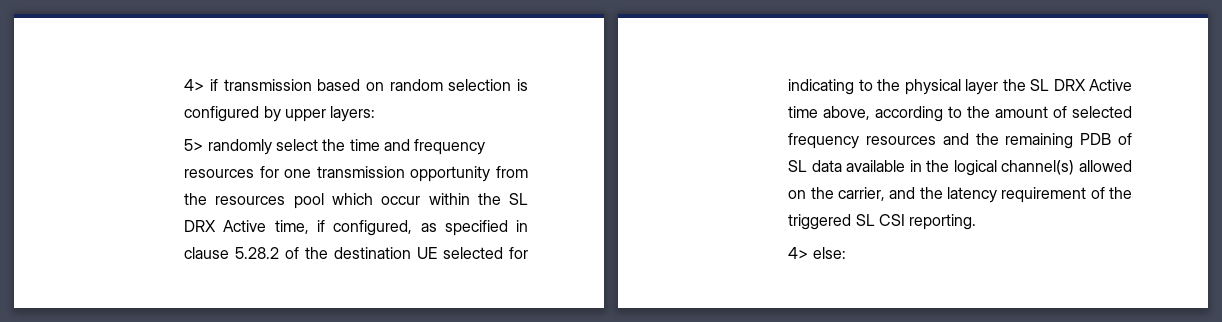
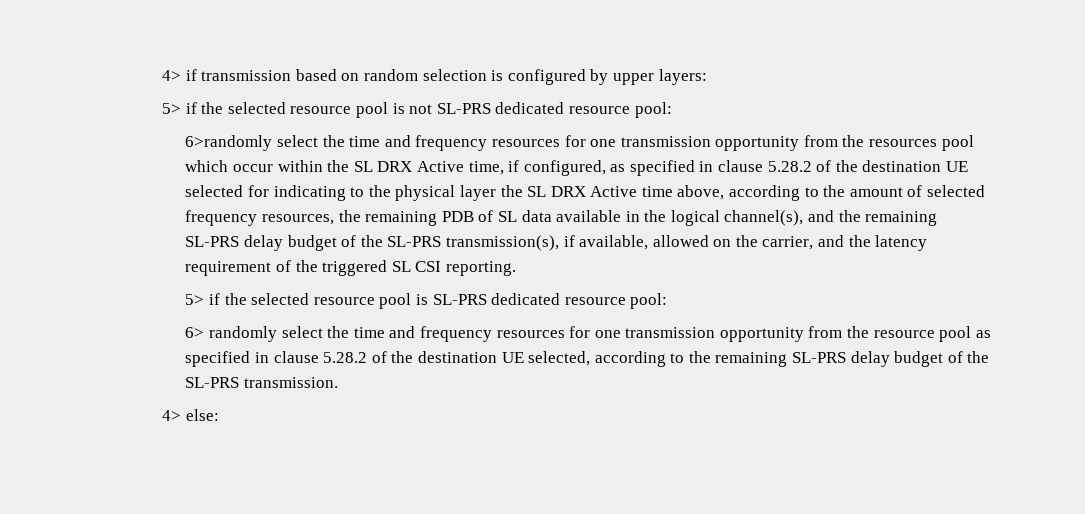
- 5> randomly select the time and frequency resources for one transmission opportunity from the resources pool which occur within the SL DRX Active time, if configured, as specified in clause 5.28.2 of the destination UE selected for indicating to the physical layer the SL DRX Active time above, according to the amount of selected frequency resources and the remaining PDB of SL data available in the logical channel(s) allowed on the carrier, and the latency requirement of the triggered SL CSI reporting.
+ 5> if the selected resource pool is not SL-PRS dedicated resource pool:
+ 6>randomly select the time and frequency resources for one transmission opportunity from the resources pool which occur within the SL DRX Active time, if configured, as specified in clause 5.28.2 of the destination UE selected for indicating to the physical layer the SL DRX Active time above, according to the amount of selected frequency resources, the remaining PDB of SL data available in the logical channel(s), and the remaining SL-PRS delay budget of the SL-PRS transmission(s), if available, allowed on the carrier, and the latency requirement of the triggered SL CSI reporting.
+ 5> if the selected resource pool is SL-PRS dedicated resource pool:
+ 6> randomly select the time and frequency resources for one transmission opportunity from the resource pool as specified in clause 5.28.2 of the destination UE selected, according to the remaining SL-PRS delay budget of the SL-PRS transmission.

